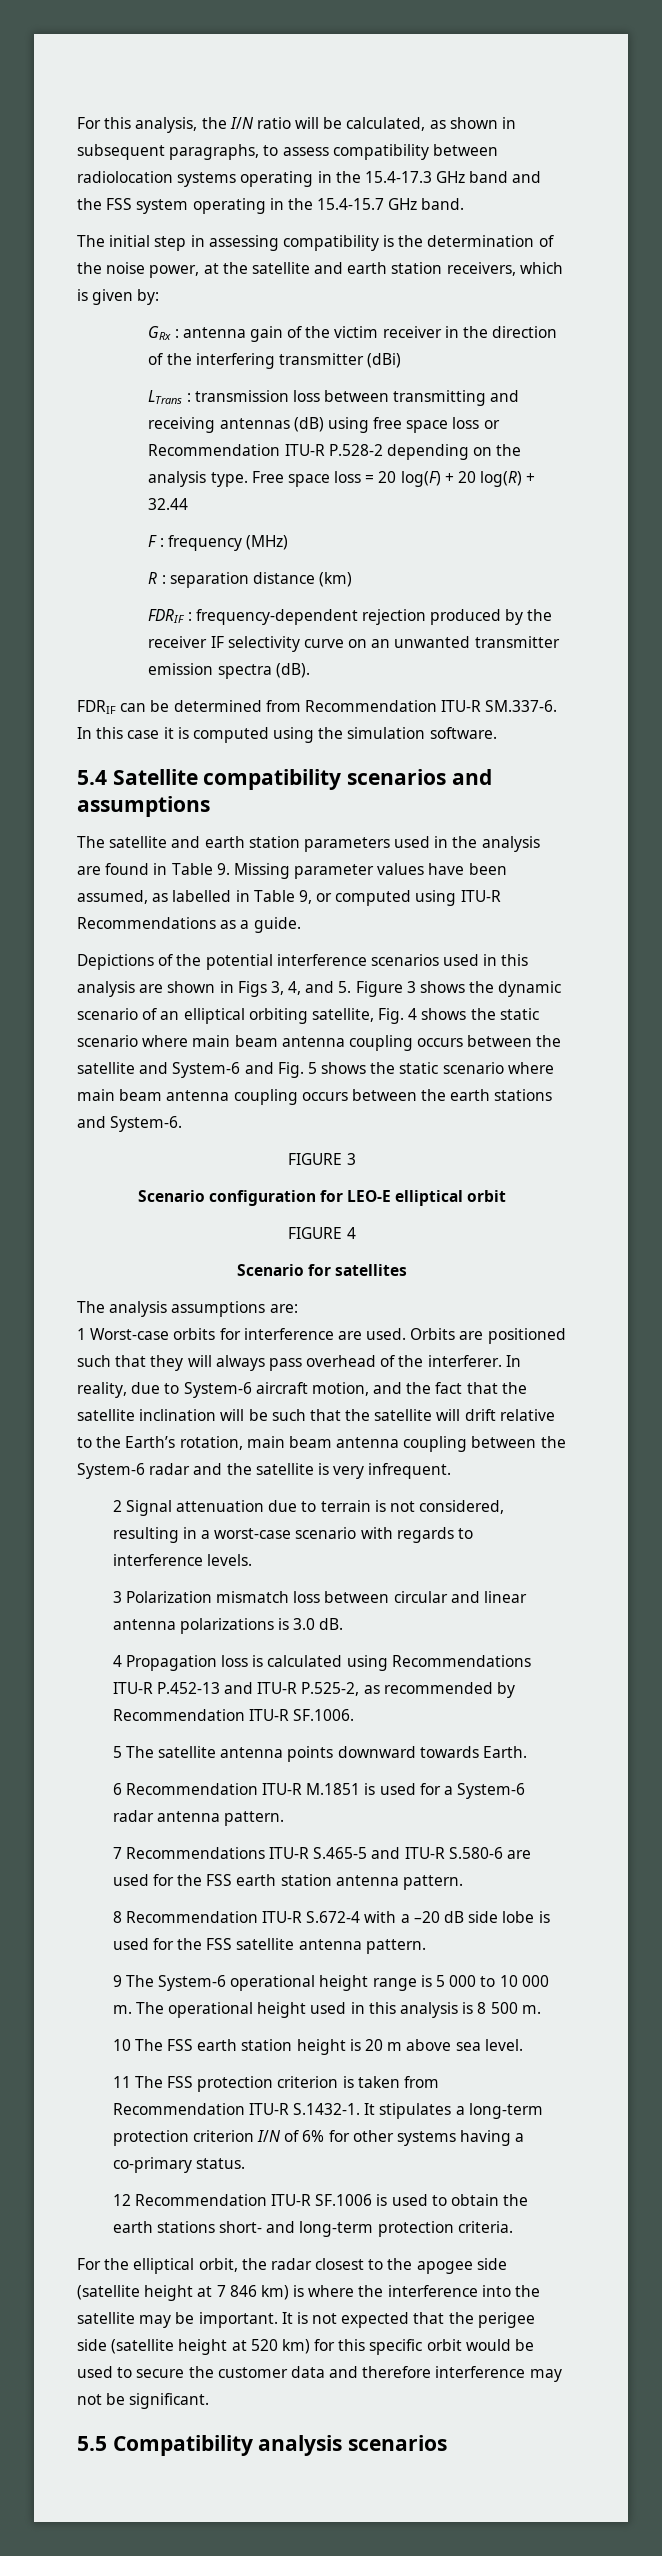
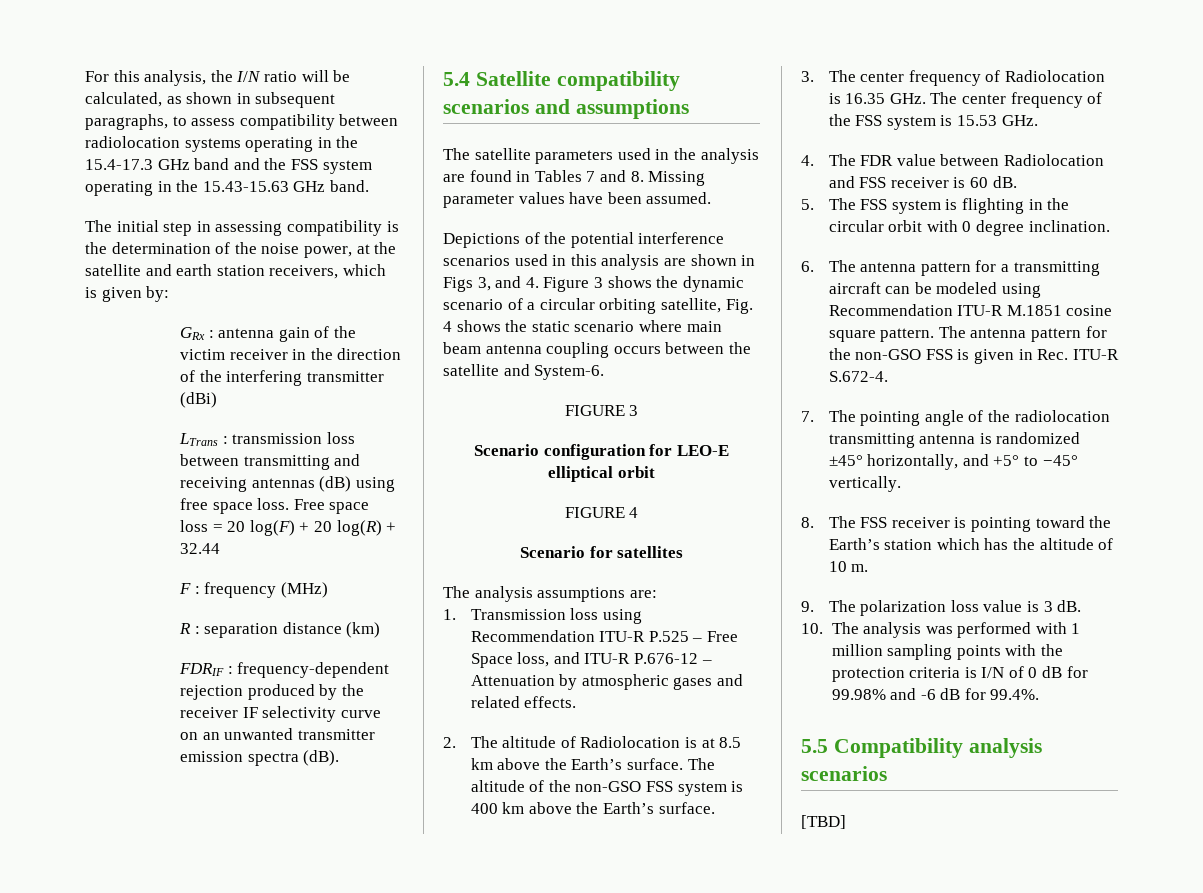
- For this analysis, the I/N ratio will be calculated, as shown in subsequent paragraphs, to assess compatibility between radiolocation systems operating in the 15.4-17.3 GHz band and the FSS system operating in the 15.4-15.7 GHz band.
+ For this analysis, the I/N ratio will be calculated, as shown in subsequent paragraphs, to assess compatibility between radiolocation systems operating in the 15.4-17.3 GHz band and the FSS system operating in the 15.43-15.63 GHz band.
- LTrans : transmission loss between transmitting and receiving antennas (dB) using free space loss or Recommendation ITU-R P.528-2 depending on the analysis type.
+ LTrans : transmission loss between transmitting and receiving antennas (dB) using free space loss.
- FDRIF can be determined from Recommendation ITU-R SM.337-6. In this case it is computed using the simulation software.
- The satellite and earth station parameters used in the analysis are found in Table 9. Missing parameter values have been assumed, as labelled in Table 9, or computed using ITU-R Recommendations as a guide.
+ The satellite parameters used in the analysis are found in Tables 7 and 8. Missing parameter values have been assumed.
- Depictions of the potential interference scenarios used in this analysis are shown in Figs 3, 4, and 5. Figure 3 shows the dynamic scenario of an elliptical orbiting satellite, Fig. 4 shows the static scenario where main beam antenna coupling occurs between the satellite and System-6 and Fig. 5 shows the static scenario where main beam antenna coupling occurs between the earth stations and System-6.
+ Depictions of the potential interference scenarios used in this analysis are shown in Figs 3, and 4. Figure 3 shows the dynamic scenario of a circular orbiting satellite, Fig. 4 shows the static scenario where main beam antenna coupling occurs between the satellite and System-6.
- 1 Worst-case orbits for interference are used. Orbits are positioned such that they will always pass overhead of the interferer. In reality, due to System-6 aircraft motion, and the fact that the satellite inclination will be such that the satellite will drift relative to the Earth’s rotation, main beam antenna coupling between the System-6 radar and the satellite is very infrequent.
- 2 Signal attenuation due to terrain is not considered, resulting in a worst-case scenario with regards to interference levels.
- 3 Polarization mismatch loss between circular and linear antenna polarizations is 3.0 dB.
- 4 Propagation loss is calculated using Recommendations ITU-R P.452-13 and ITU-R P.525-2, as recommended by Recommendation ITU-R SF.1006.
- 5 The satellite antenna points downward towards Earth.
- 6 Recommendation ITU-R M.1851 is used for a System-6 radar antenna pattern.
- 7 Recommendations ITU-R S.465-5 and ITU-R S.580-6 are used for the FSS earth station antenna pattern.
- 8 Recommendation ITU-R S.672-4 with a –20 dB side lobe is used for the FSS satellite antenna pattern.
- 9 The System-6 operational height range is 5 000 to 10 000 m. The operational height used in this analysis is 8 500 m.
- 10 The FSS earth station height is 20 m above sea level.
- 11 The FSS protection criterion is taken from Recommendation ITU-R S.1432-1. It stipulates a long-term protection criterion I/N of 6% for other systems having a co-primary status.
- 12 Recommendation ITU-R SF.1006 is used to obtain the earth stations short- and long-term protection criteria.
- For the elliptical orbit, the radar closest to the apogee side (satellite height at 7 846 km) is where the interference into the satellite may be important. It is not expected that the perigee side (satellite height at 520 km) for this specific orbit would be used to secure the customer data and therefore interference may not be significant.
+ 1. Transmission loss using Recommendation ITU-R P.525 – Free Space loss, and ITU-R P.676-12 – Attenuation by atmospheric gases and related effects.
+ 2. The altitude of Radiolocation is at 8.5 km above the Earth’s surface. The altitude of the non-GSO FSS system is 400 km above the Earth’s surface.
+ 3. The center frequency of Radiolocation is 16.35 GHz. The center frequency of the FSS system is 15.53 GHz.
+ 4. The FDR value between Radiolocation and FSS receiver is 60 dB.
+ 5. The FSS system is flighting in the circular orbit with 0 degree inclination.
+ 6. The antenna pattern for a transmitting aircraft can be modeled using Recommendation ITU-R M.1851 cosine square pattern. The antenna pattern for the non-GSO FSS is given in Rec. ITU-R S.672-4.
+ 7. The pointing angle of the radiolocation transmitting antenna is randomized ±45° horizontally, and +5° to −45° vertically.
+ 8. The FSS receiver is pointing toward the Earth’s station which has the altitude of 10 m.
+ 9. The polarization loss value is 3 dB.
+ 10. The analysis was performed with 1 million sampling points with the protection criteria is I/N of 0 dB for 99.98% and -6 dB for 99.4%.
+ [TBD]

